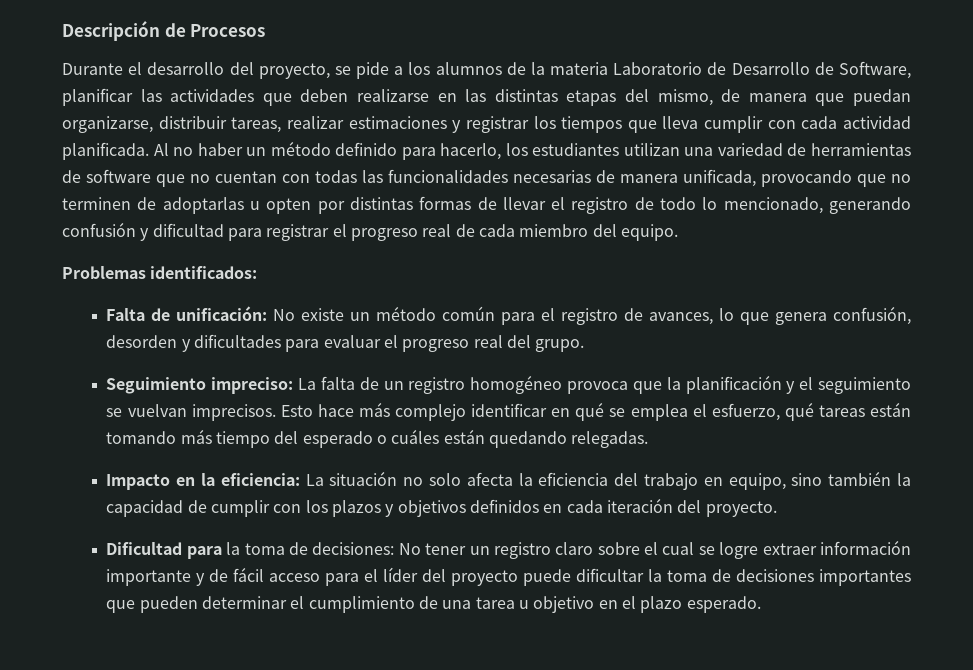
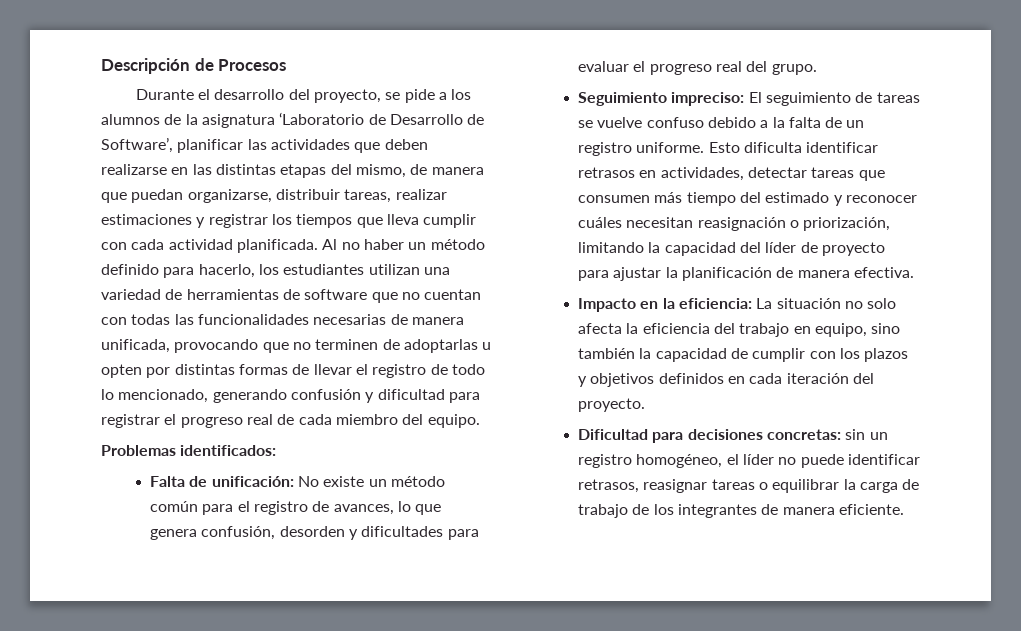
- Durante el desarrollo del proyecto, se pide a los alumnos de la materia Laboratorio de Desarrollo de Software, planificar las actividades que deben realizarse en las distintas etapas del mismo, de manera que puedan organizarse, distribuir tareas, realizar estimaciones y registrar los tiempos que lleva cumplir con cada actividad planificada.
+ Durante el desarrollo del proyecto, se pide a los alumnos de la asignatura ‘Laboratorio de Desarrollo de Software’, planificar las actividades que deben realizarse en las distintas etapas del mismo, de manera que puedan organizarse, distribuir tareas, realizar estimaciones y registrar los tiempos que lleva cumplir con cada actividad planificada.
- Seguimiento impreciso: La falta de un registro homogéneo provoca que la planificación y el seguimiento se vuelvan imprecisos. Esto hace más complejo identificar en qué se emplea el esfuerzo, qué tareas están tomando más tiempo del esperado o cuáles están quedando relegadas.
+ Seguimiento impreciso: El seguimiento de tareas se vuelve confuso debido a la falta de un registro uniforme. Esto dificulta identificar retrasos en actividades, detectar tareas que consumen más tiempo del estimado y reconocer cuáles necesitan reasignación o priorización, limitando la capacidad del líder de proyecto para ajustar la planificación de manera efectiva.
- Dificultad para la toma de decisiones: No tener un registro claro sobre el cual se logre extraer información importante y de fácil acceso para el líder del proyecto puede dificultar la toma de decisiones importantes que pueden determinar el cumplimiento de una tarea u objetivo en el plazo esperado.
+ Dificultad para decisiones concretas: sin un registro homogéneo, el líder no puede identificar retrasos, reasignar tareas o equilibrar la carga de trabajo de los integrantes de manera eficiente.

